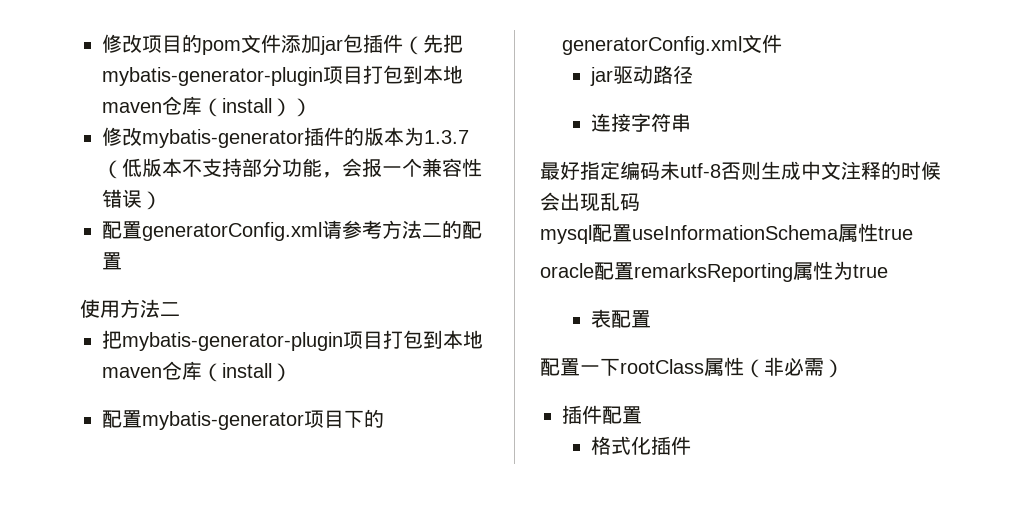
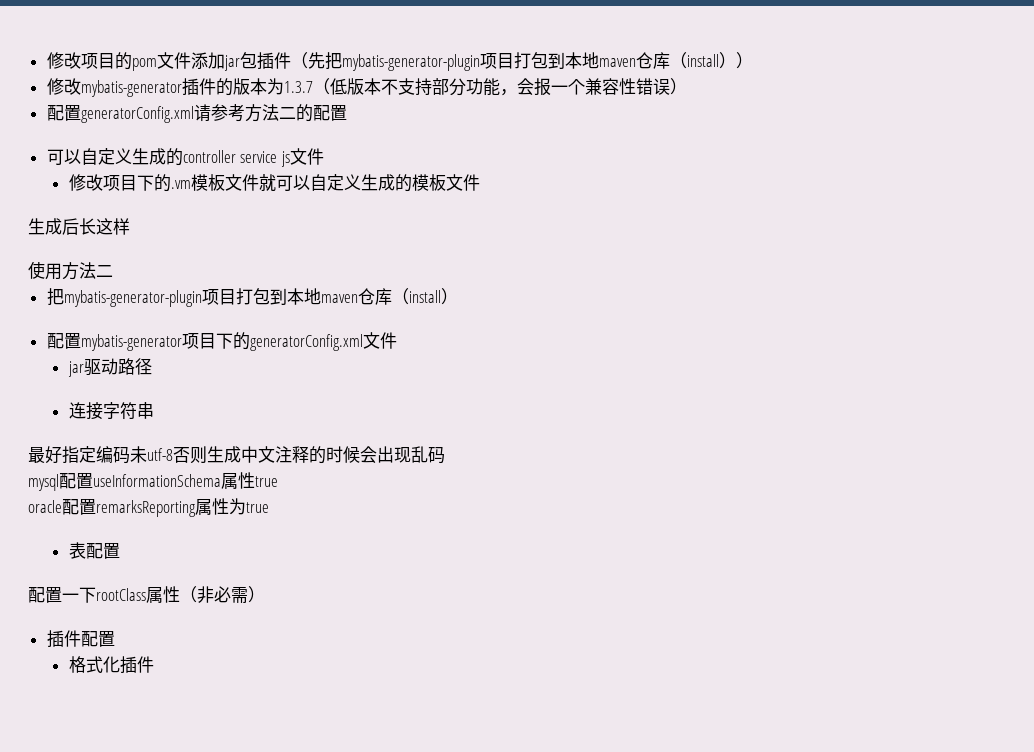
+ 可以自定义生成的controller service js文件
+ 修改项目下的.vm模板文件就可以自定义生成的模板文件
+ 生成后长这样

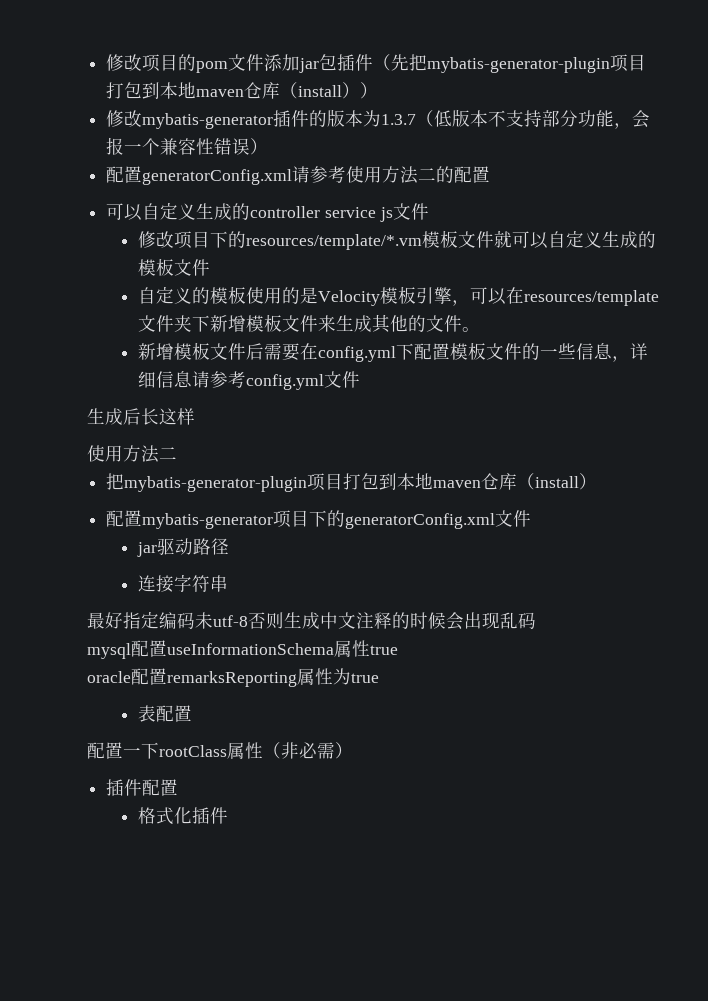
- 配置generatorConfig.xml请参考方法二的配置
+ 配置generatorConfig.xml请参考使用方法二的配置
- 修改项目下的.vm模板文件就可以自定义生成的模板文件
+ 修改项目下的resources/template/*.vm模板文件就可以自定义生成的模板文件
+ 自定义的模板使用的是Velocity模板引擎，可以在resources/template文件夹下新增模板文件来生成其他的文件。
+ 新增模板文件后需要在config.yml下配置模板文件的一些信息，详细信息请参考config.yml文件

